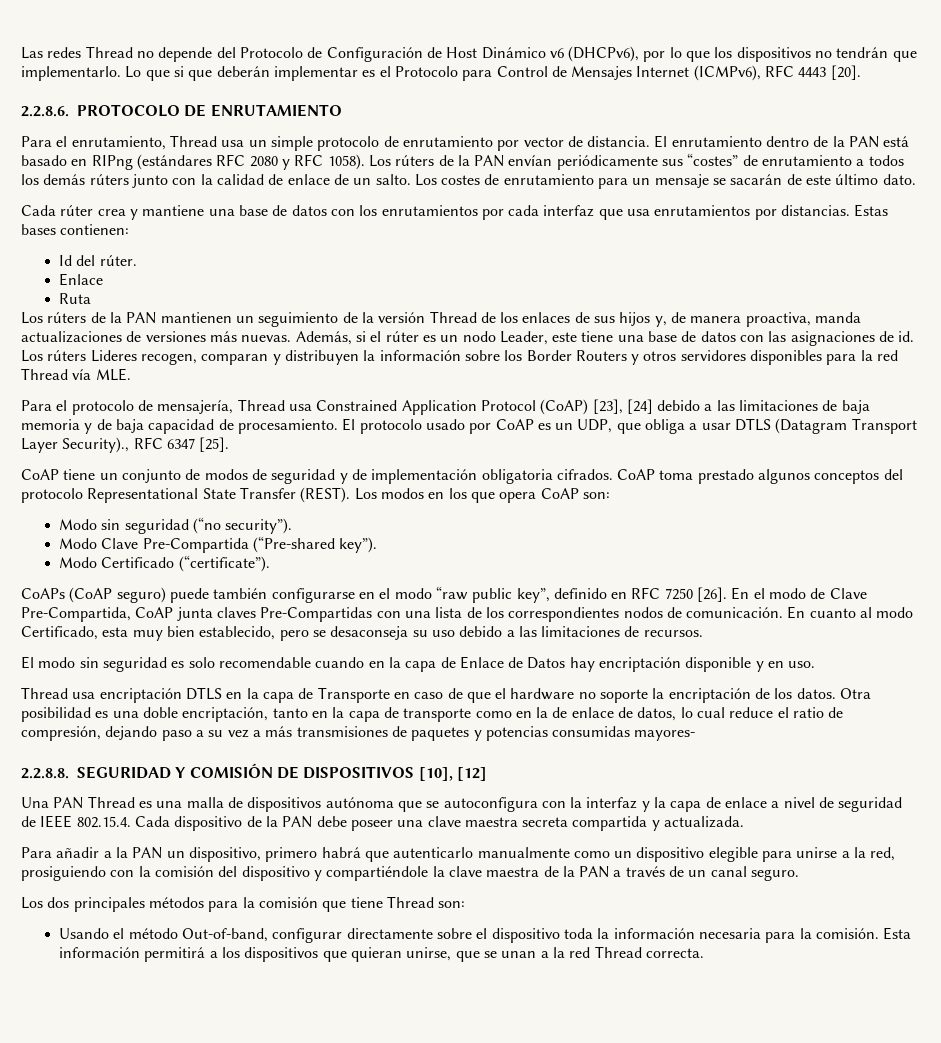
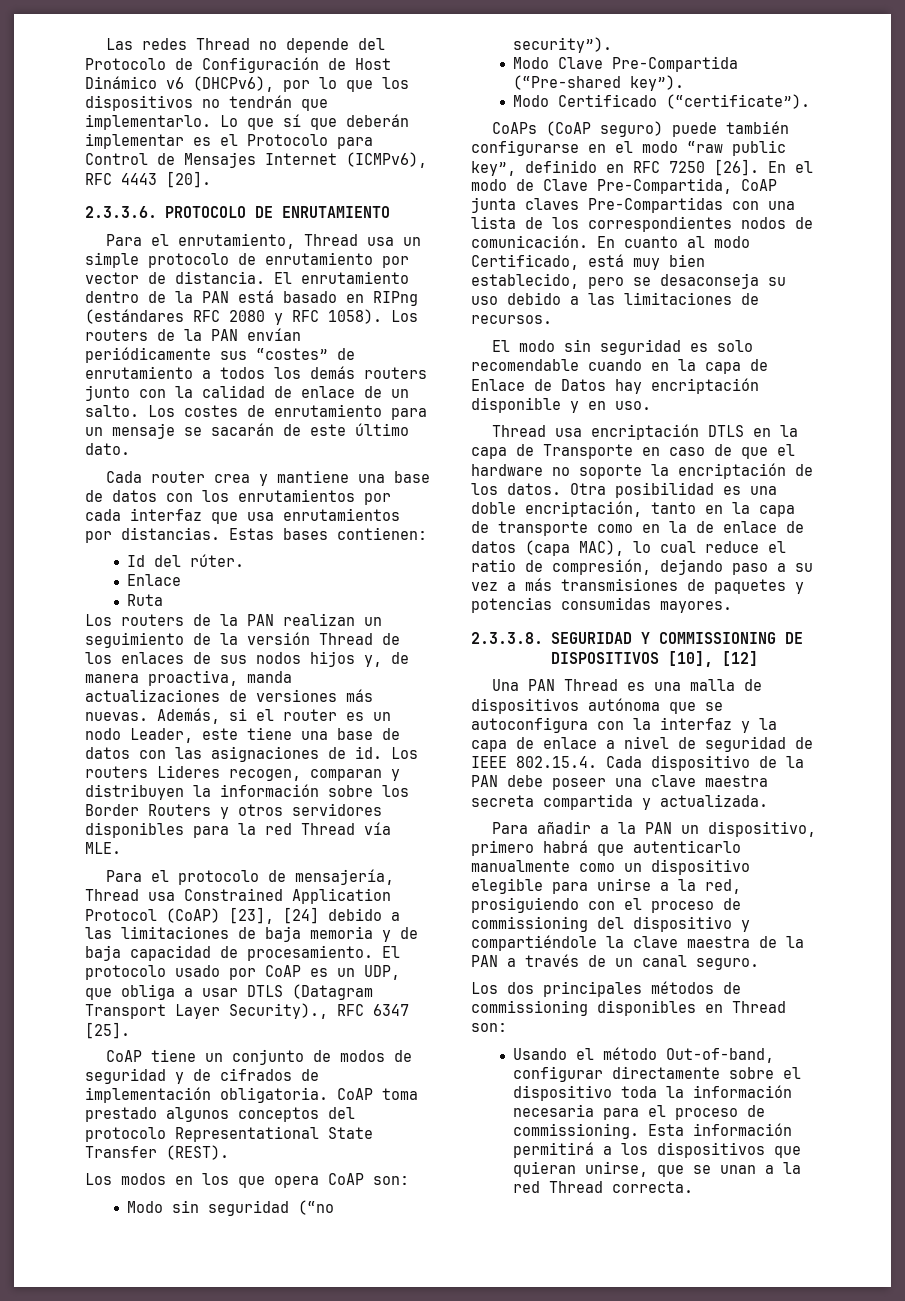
- Lo que si que deberán implementar es el Protocolo para Control de Mensajes Internet (ICMPv6), RFC 4443 [20].
+ Lo que sí que deberán implementar es el Protocolo para Control de Mensajes Internet (ICMPv6), RFC 4443 [20].
- 2.2.8.6. PROTOCOLO DE ENRUTAMIENTO
+ 2.3.3.6. PROTOCOLO DE ENRUTAMIENTO
- Los rúters de la PAN envían periódicamente sus “costes” de enrutamiento a todos los demás rúters junto con la calidad de enlace de un salto.
+ Los routers de la PAN envían periódicamente sus “costes” de enrutamiento a todos los demás routers junto con la calidad de enlace de un salto.
- Cada rúter crea y mantiene una base de datos con los enrutamientos por cada interfaz que usa enrutamientos por distancias.
+ Cada router crea y mantiene una base de datos con los enrutamientos por cada interfaz que usa enrutamientos por distancias.
- Los rúters de la PAN mantienen un seguimiento de la versión Thread de los enlaces de sus hijos y, de manera proactiva, manda actualizaciones de versiones más nuevas.
+ Los routers de la PAN realizan un seguimiento de la versión Thread de los enlaces de sus nodos hijos y, de manera proactiva, manda actualizaciones de versiones más nuevas.
- Además, si el rúter es un nodo Leader, este tiene una base de datos con las asignaciones de id.
+ Además, si el router es un nodo Leader, este tiene una base de datos con las asignaciones de id.
- Los rúters Lideres recogen, comparan y distribuyen la información sobre los Border Routers y otros servidores disponibles para la red Thread vía MLE.
+ Los routers Lideres recogen, comparan y distribuyen la información sobre los Border Routers y otros servidores disponibles para la red Thread vía MLE.
- CoAP tiene un conjunto de modos de seguridad y de implementación obligatoria cifrados.
+ CoAP tiene un conjunto de modos de seguridad y de cifrados de implementación obligatoria.
- CoAP toma prestado algunos conceptos del protocolo Representational State Transfer (REST). Los modos en los que opera CoAP son:
+ CoAP toma prestado algunos conceptos del protocolo Representational State Transfer (REST).
+ Los modos en los que opera CoAP son:
- En cuanto al modo Certificado, esta muy bien establecido, pero se desaconseja su uso debido a las limitaciones de recursos.
+ En cuanto al modo Certificado, está muy bien establecido, pero se desaconseja su uso debido a las limitaciones de recursos.
- Otra posibilidad es una doble encriptación, tanto en la capa de transporte como en la de enlace de datos, lo cual reduce el ratio de compresión, dejando paso a su vez a más transmisiones de paquetes y potencias consumidas mayores-
- 2.2.8.8. SEGURIDAD Y COMISIÓN DE DISPOSITIVOS [10], [12]
+ Otra posibilidad es una doble encriptación, tanto en la capa de transporte como en la de enlace de datos (capa MAC), lo cual reduce el ratio de compresión, dejando paso a su vez a más transmisiones de paquetes y potencias consumidas mayores.
+ 2.3.3.8. SEGURIDAD Y COMMISSIONING DE DISPOSITIVOS [10], [12]
- Para añadir a la PAN un dispositivo, primero habrá que autenticarlo manualmente como un dispositivo elegible para unirse a la red, prosiguiendo con la comisión del dispositivo y compartiéndole la clave maestra de la PAN a través de un canal seguro.
+ Para añadir a la PAN un dispositivo, primero habrá que autenticarlo manualmente como un dispositivo elegible para unirse a la red, prosiguiendo con el proceso de commissioning del dispositivo y compartiéndole la clave maestra de la PAN a través de un canal seguro.
- Los dos principales métodos para la comisión que tiene Thread son:
+ Los dos principales métodos de commissioning disponibles en Thread son:
- Usando el método Out-of-band, configurar directamente sobre el dispositivo toda la información necesaria para la comisión.
+ Usando el método Out-of-band, configurar directamente sobre el dispositivo toda la información necesaria para el proceso de commissioning.

